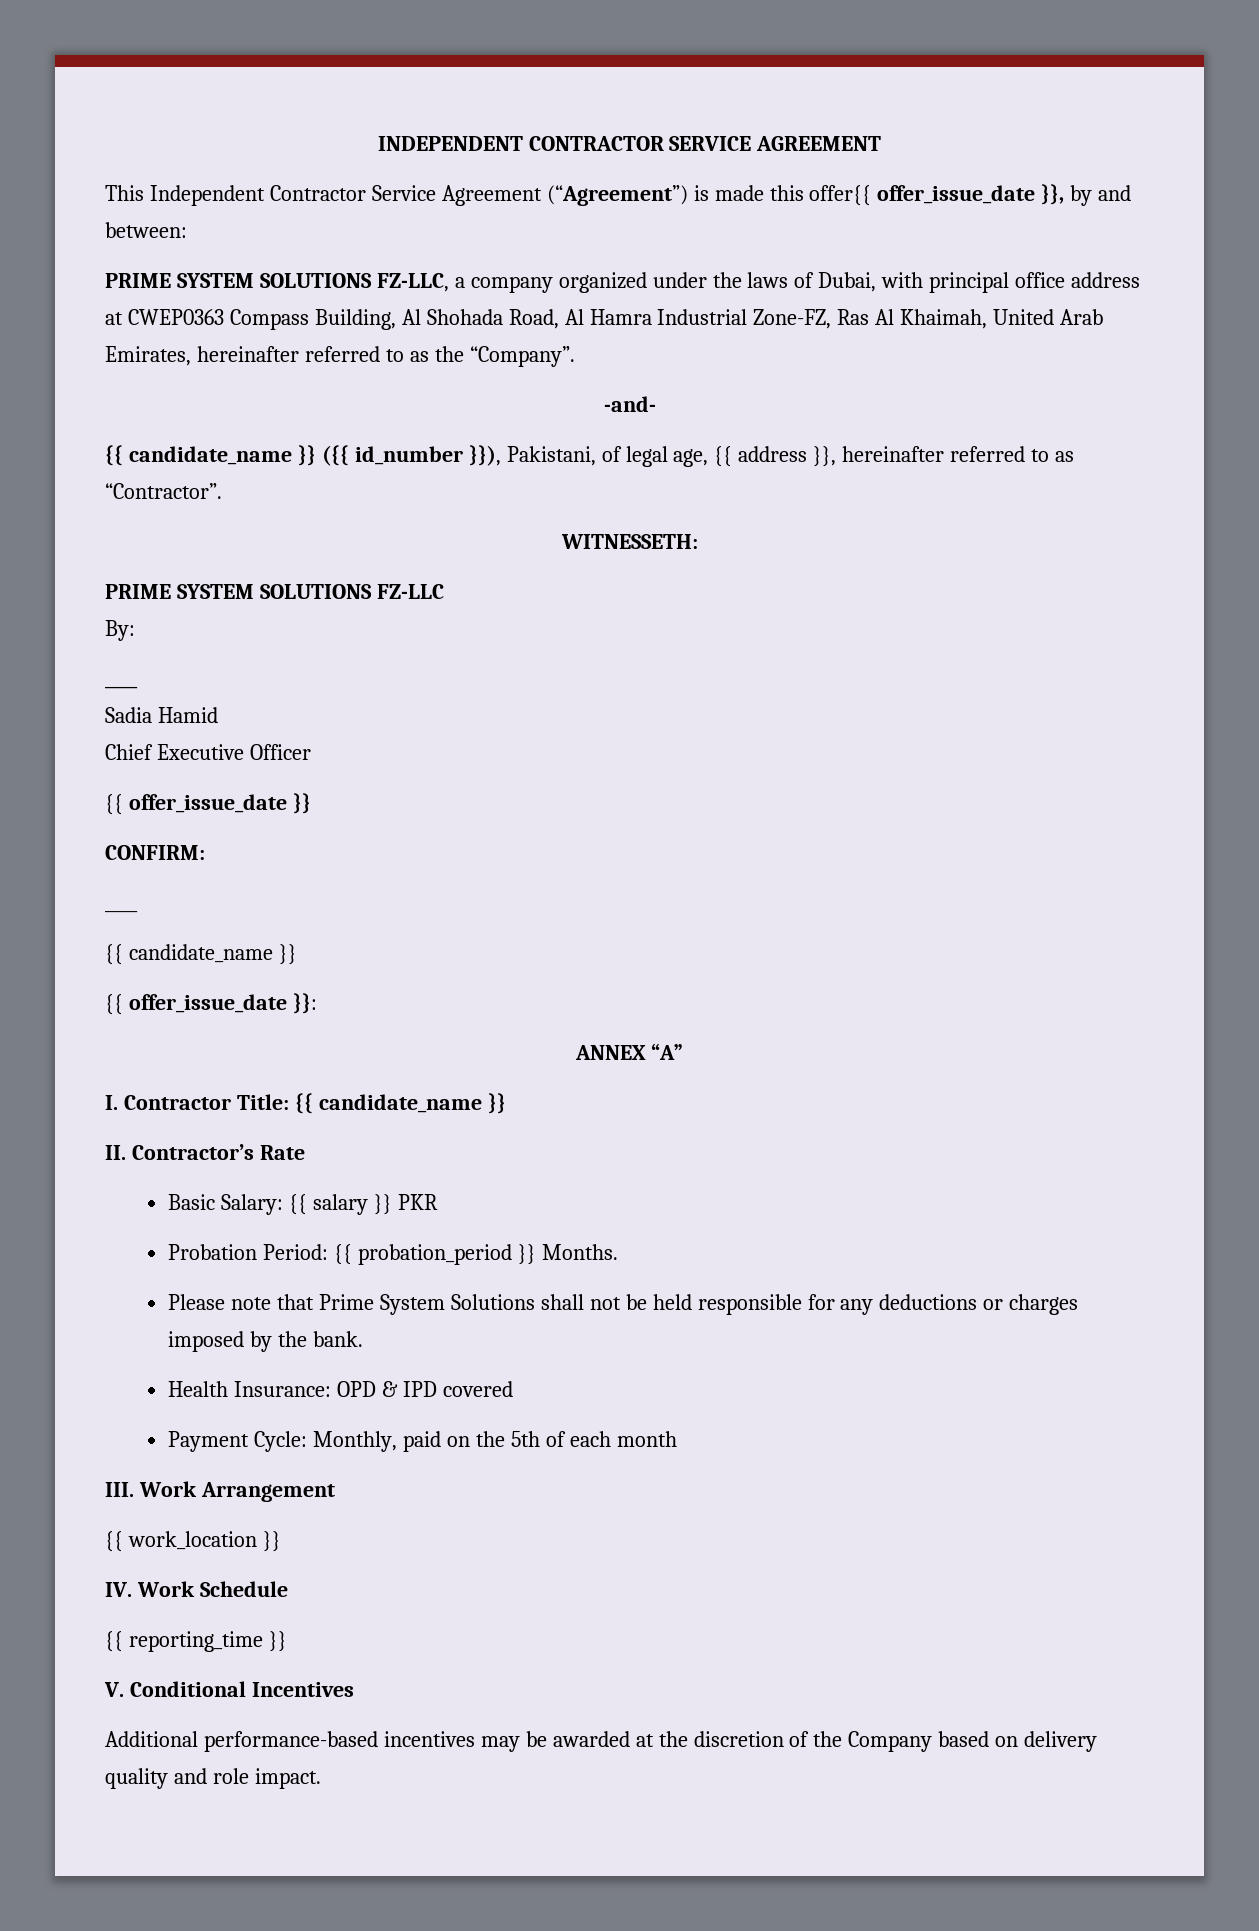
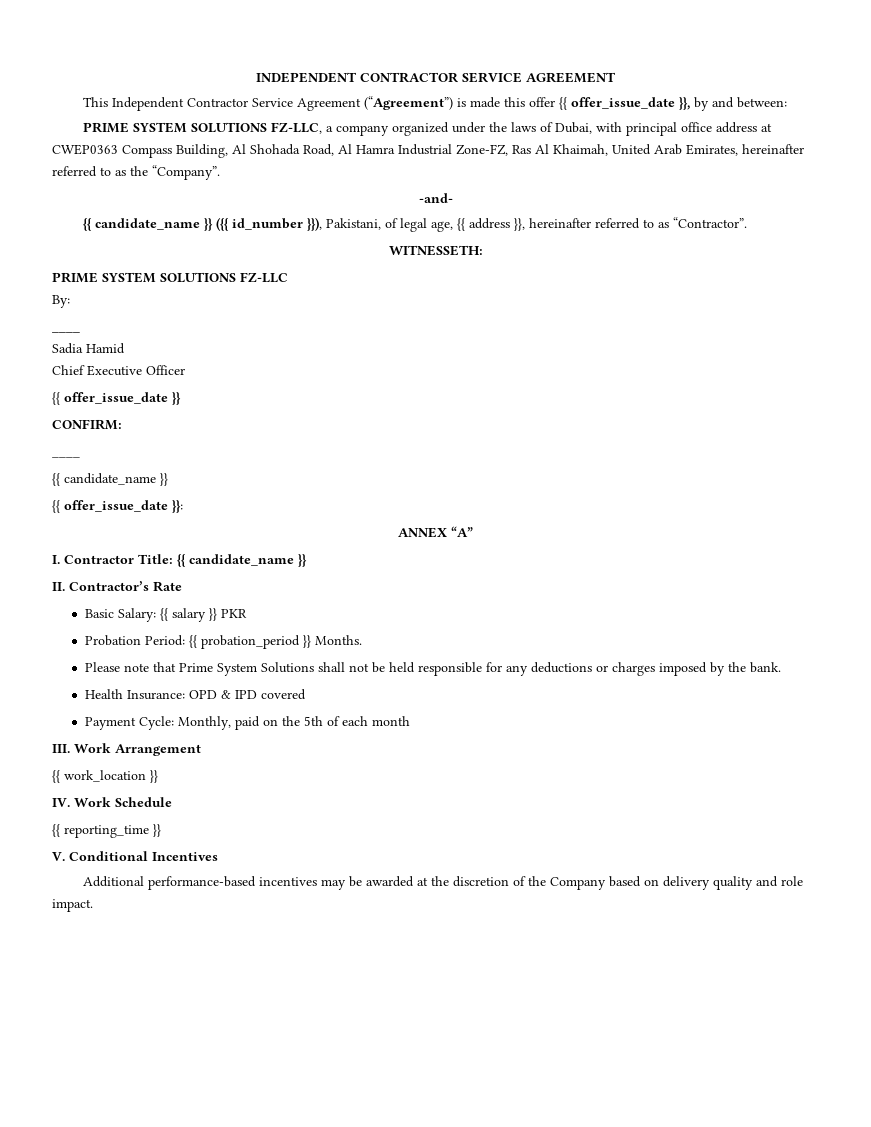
- This Independent Contractor Service Agreement (“Agreement”) is made this offer{{ offer_issue_date }}, by and between:
+ This Independent Contractor Service Agreement (“Agreement”) is made this offer {{ offer_issue_date }}, by and between:

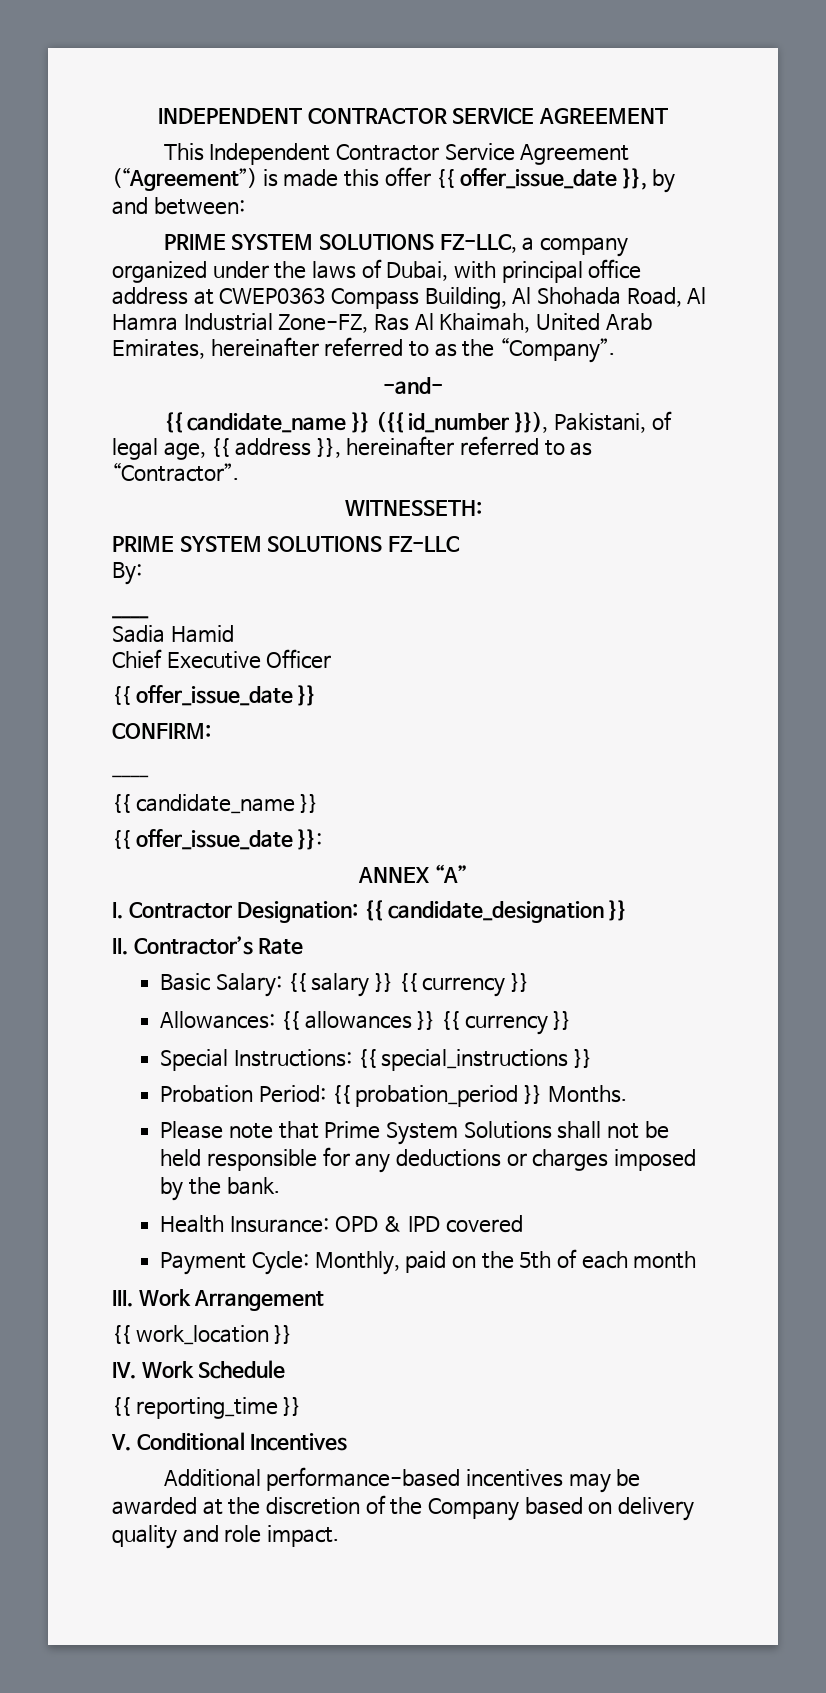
- I. Contractor Title: {{ candidate_name }}
+ I. Contractor Designation: {{ candidate_designation }}
- Basic Salary: {{ salary }} PKR
+ Basic Salary: {{ salary }} {{ currency }}
+ Allowances: {{ allowances }} {{ currency }}
+ Special Instructions: {{ special_instructions }}

